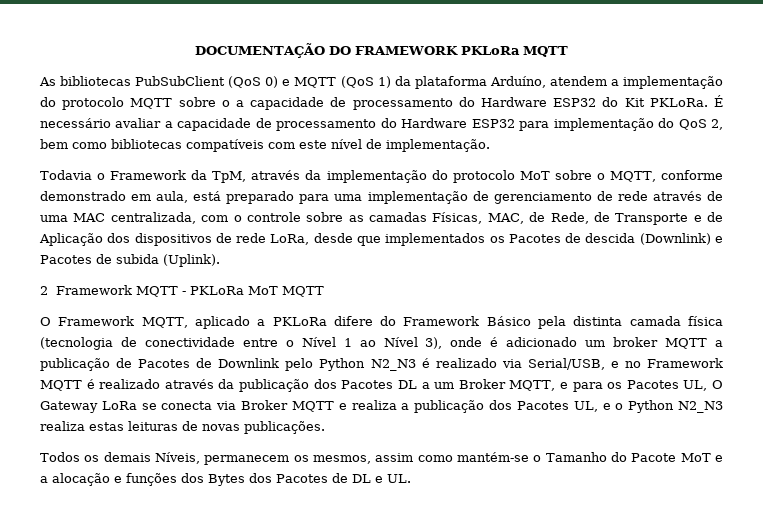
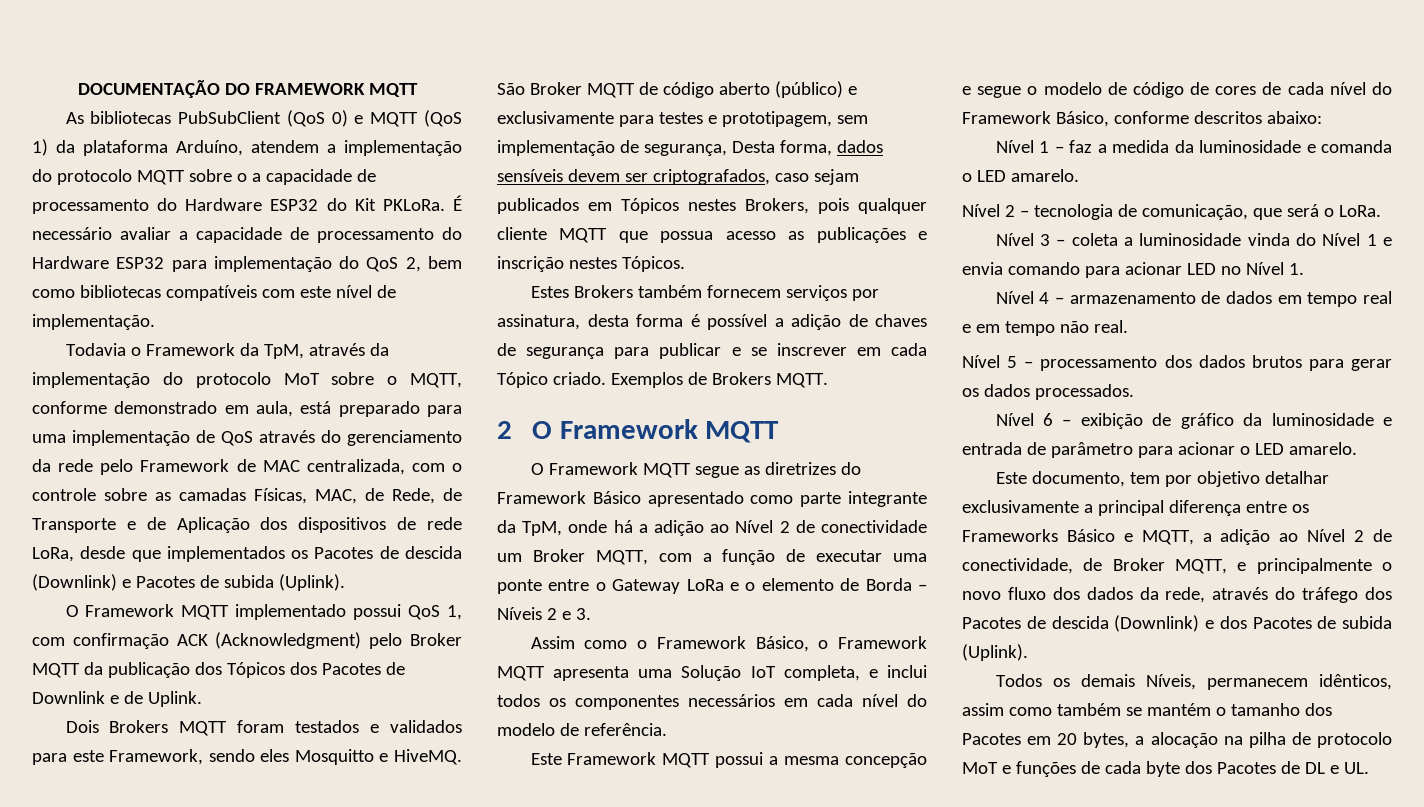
- DOCUMENTAÇÃO DO FRAMEWORK PKLoRa MQTT
+ DOCUMENTAÇÃO DO FRAMEWORK MQTT
- Todavia o Framework da TpM, através da implementação do protocolo MoT sobre o MQTT, conforme demonstrado em aula, está preparado para uma implementação de gerenciamento de rede através de uma MAC centralizada, com o controle sobre as camadas Físicas, MAC, de Rede, de Transporte e de Aplicação dos dispositivos de rede LoRa, desde que implementados os Pacotes de descida (Downlink) e Pacotes de subida (Uplink).
+ Todavia o Framework da TpM, através da implementação do protocolo MoT sobre o MQTT, conforme demonstrado em aula, está preparado para uma implementação de QoS através do gerenciamento da rede pelo Framework de MAC centralizada, com o controle sobre as camadas Físicas, MAC, de Rede, de Transporte e de Aplicação dos dispositivos de rede LoRa, desde que implementados os Pacotes de descida (Downlink) e Pacotes de subida (Uplink).
- 2 Framework MQTT - PKLoRa MoT MQTT
- O Framework MQTT, aplicado a PKLoRa difere do Framework Básico pela distinta camada física (tecnologia de conectividade entre o Nível 1 ao Nível 3), onde é adicionado um broker MQTT a publicação de Pacotes de Downlink pelo Python N2_N3 é realizado via Serial/USB, e no Framework MQTT é realizado através da publicação dos Pacotes DL a um Broker MQTT, e para os Pacotes UL, O Gateway LoRa se conecta via Broker MQTT e realiza a publicação dos Pacotes UL, e o Python N2_N3 realiza estas leituras de novas publicações.
+ O Framework MQTT implementado possui QoS 1, com confirmação ACK (Acknowledgment) pelo Broker MQTT da publicação dos Tópicos dos Pacotes de Downlink e de Uplink.
+ Dois Brokers MQTT foram testados e validados para este Framework, sendo eles Mosquitto e HiveMQ. São Broker MQTT de código aberto (público) e exclusivamente para testes e prototipagem, sem implementação de segurança, Desta forma, dados sensíveis devem ser criptografados, caso sejam publicados em Tópicos nestes Brokers, pois qualquer cliente MQTT que possua acesso as publicações e inscrição nestes Tópicos.
+ Estes Brokers também fornecem serviços por assinatura, desta forma é possível a adição de chaves de segurança para publicar e se inscrever em cada Tópico criado. Exemplos de Brokers MQTT.
+ 2 O Framework MQTT
+ O Framework MQTT segue as diretrizes do Framework Básico apresentado como parte integrante da TpM, onde há a adição ao Nível 2 de conectividade um Broker MQTT, com a função de executar uma ponte entre o Gateway LoRa e o elemento de Borda – Níveis 2 e 3.
+ Assim como o Framework Básico, o Framework MQTT apresenta uma Solução IoT completa, e inclui todos os componentes necessários em cada nível do modelo de referência.
+ Este Framework MQTT possui a mesma concepção e segue o modelo de código de cores de cada nível do Framework Básico, conforme descritos abaixo:
+ Nível 1 – faz a medida da luminosidade e comanda o LED amarelo.
+ Nível 2 – tecnologia de comunicação, que será o LoRa.
+ Nível 3 – coleta a luminosidade vinda do Nível 1 e envia comando para acionar LED no Nível 1.
+ Nível 4 – armazenamento de dados em tempo real e em tempo não real.
+ Nível 5 – processamento dos dados brutos para gerar os dados processados.
+ Nível 6 – exibição de gráfico da luminosidade e entrada de parâmetro para acionar o LED amarelo.
+ Este documento, tem por objetivo detalhar exclusivamente a principal diferença entre os Frameworks Básico e MQTT, a adição ao Nível 2 de conectividade, de Broker MQTT, e principalmente o novo fluxo dos dados da rede, através do tráfego dos Pacotes de descida (Downlink) e dos Pacotes de subida (Uplink).
- Todos os demais Níveis, permanecem os mesmos, assim como mantém-se o Tamanho do Pacote MoT e a alocação e funções dos Bytes dos Pacotes de DL e UL.
+ Todos os demais Níveis, permanecem idênticos, assim como também se mantém o tamanho dos Pacotes em 20 bytes, a alocação na pilha de protocolo MoT e funções de cada byte dos Pacotes de DL e UL.

